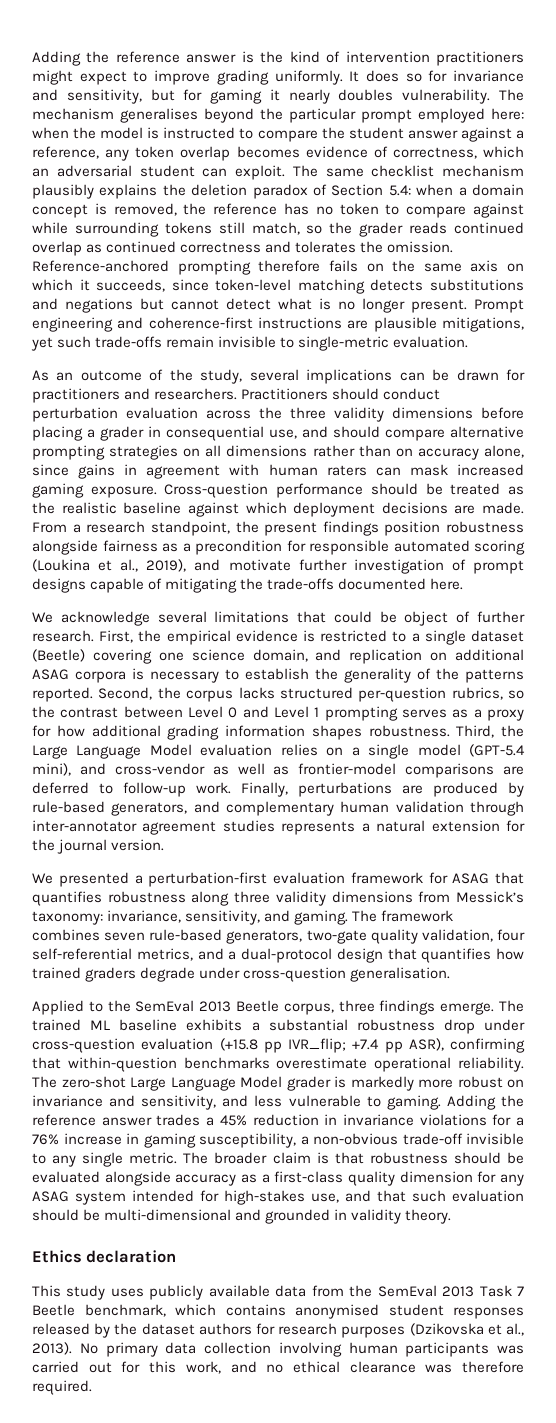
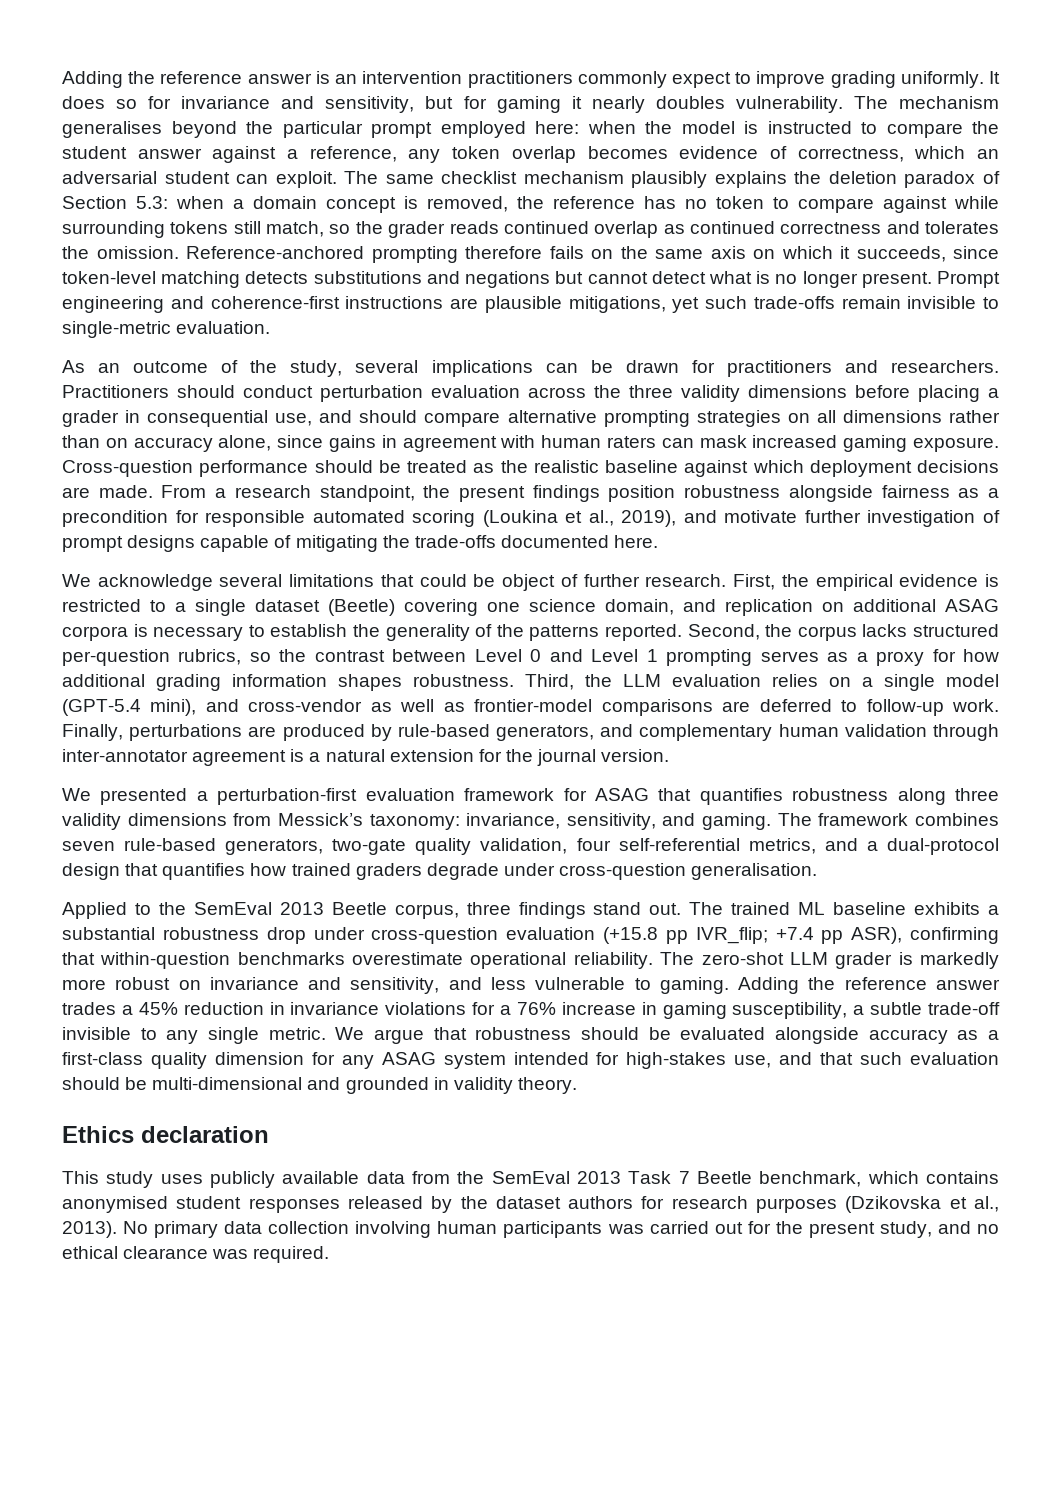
- Adding the reference answer is the kind of intervention practitioners might expect to improve grading uniformly.
+ Adding the reference answer is an intervention practitioners commonly expect to improve grading uniformly.
- The same checklist mechanism plausibly explains the deletion paradox of Section 5.4: when a domain concept is removed, the reference has no token to compare against while surrounding tokens still match, so the grader reads continued overlap as continued correctness and tolerates the omission.
+ The same checklist mechanism plausibly explains the deletion paradox of Section 5.3: when a domain concept is removed, the reference has no token to compare against while surrounding tokens still match, so the grader reads continued overlap as continued correctness and tolerates the omission.
- Third, the Large Language Model evaluation relies on a single model (GPT-5.4 mini), and cross-vendor as well as frontier-model comparisons are deferred to follow-up work.
+ Third, the LLM evaluation relies on a single model (GPT-5.4 mini), and cross-vendor as well as frontier-model comparisons are deferred to follow-up work.
- Finally, perturbations are produced by rule-based generators, and complementary human validation through inter-annotator agreement studies represents a natural extension for the journal version.
+ Finally, perturbations are produced by rule-based generators, and complementary human validation through inter-annotator agreement is a natural extension for the journal version.
- Applied to the SemEval 2013 Beetle corpus, three findings emerge.
+ Applied to the SemEval 2013 Beetle corpus, three findings stand out.
- The zero-shot Large Language Model grader is markedly more robust on invariance and sensitivity, and less vulnerable to gaming.
+ The zero-shot LLM grader is markedly more robust on invariance and sensitivity, and less vulnerable to gaming.
- Adding the reference answer trades a 45% reduction in invariance violations for a 76% increase in gaming susceptibility, a non-obvious trade-off invisible to any single metric.
+ Adding the reference answer trades a 45% reduction in invariance violations for a 76% increase in gaming susceptibility, a subtle trade-off invisible to any single metric.
- The broader claim is that robustness should be evaluated alongside accuracy as a first-class quality dimension for any ASAG system intended for high-stakes use, and that such evaluation should be multi-dimensional and grounded in validity theory.
+ We argue that robustness should be evaluated alongside accuracy as a first-class quality dimension for any ASAG system intended for high-stakes use, and that such evaluation should be multi-dimensional and grounded in validity theory.
- No primary data collection involving human participants was carried out for this work, and no ethical clearance was therefore required.
+ No primary data collection involving human participants was carried out for the present study, and no ethical clearance was required.

